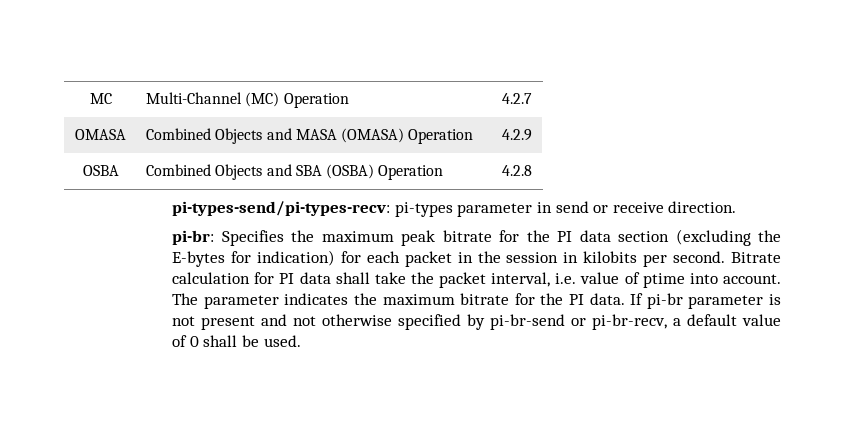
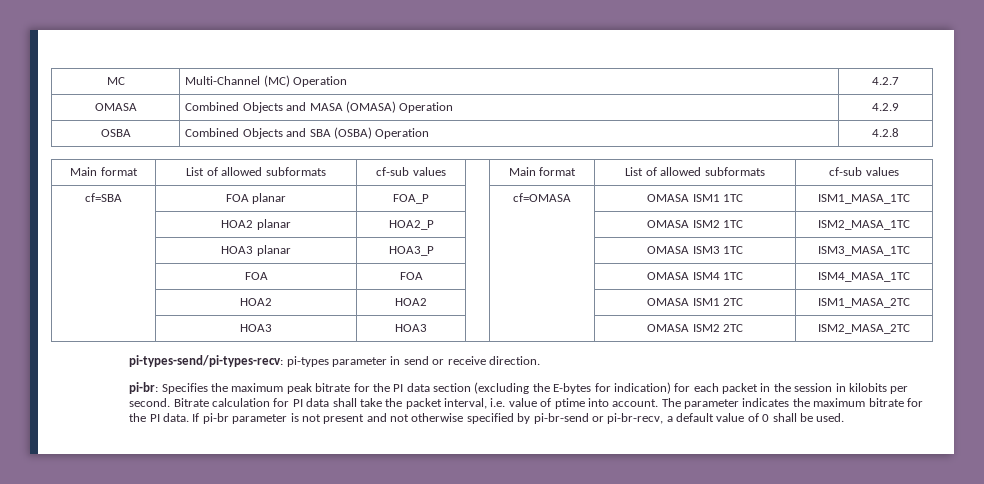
+ Main format | List of allowed subformats | cf-sub values | | Main format | List of allowed subformats | cf-sub values
+ cf=SBA | FOA planar | FOA_P | | cf=OMASA | OMASA ISM1 1TC | ISM1_MASA_1TC
+ | HOA2 planar | HOA2_P | | | OMASA ISM2 1TC | ISM2_MASA_1TC
+ | HOA3 planar | HOA3_P | | | OMASA ISM3 1TC | ISM3_MASA_1TC
+ | FOA | FOA | | | OMASA ISM4 1TC | ISM4_MASA_1TC
+ | HOA2 | HOA2 | | | OMASA ISM1 2TC | ISM1_MASA_2TC
+ | HOA3 | HOA3 | | | OMASA ISM2 2TC | ISM2_MASA_2TC

